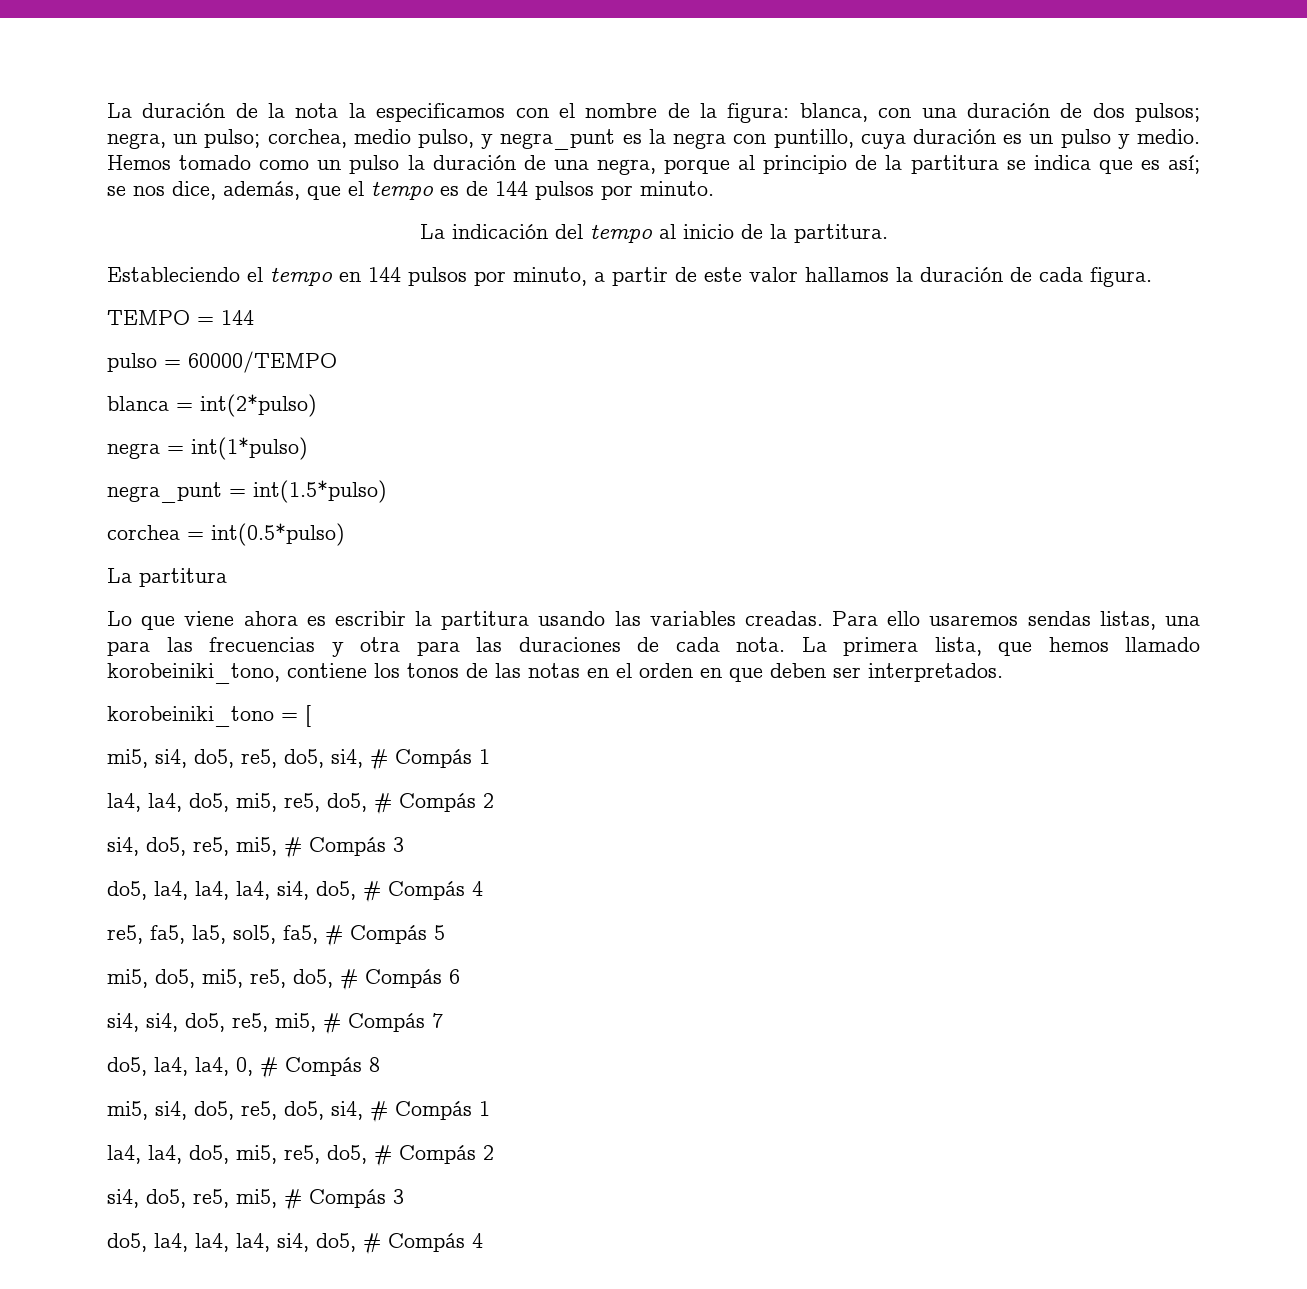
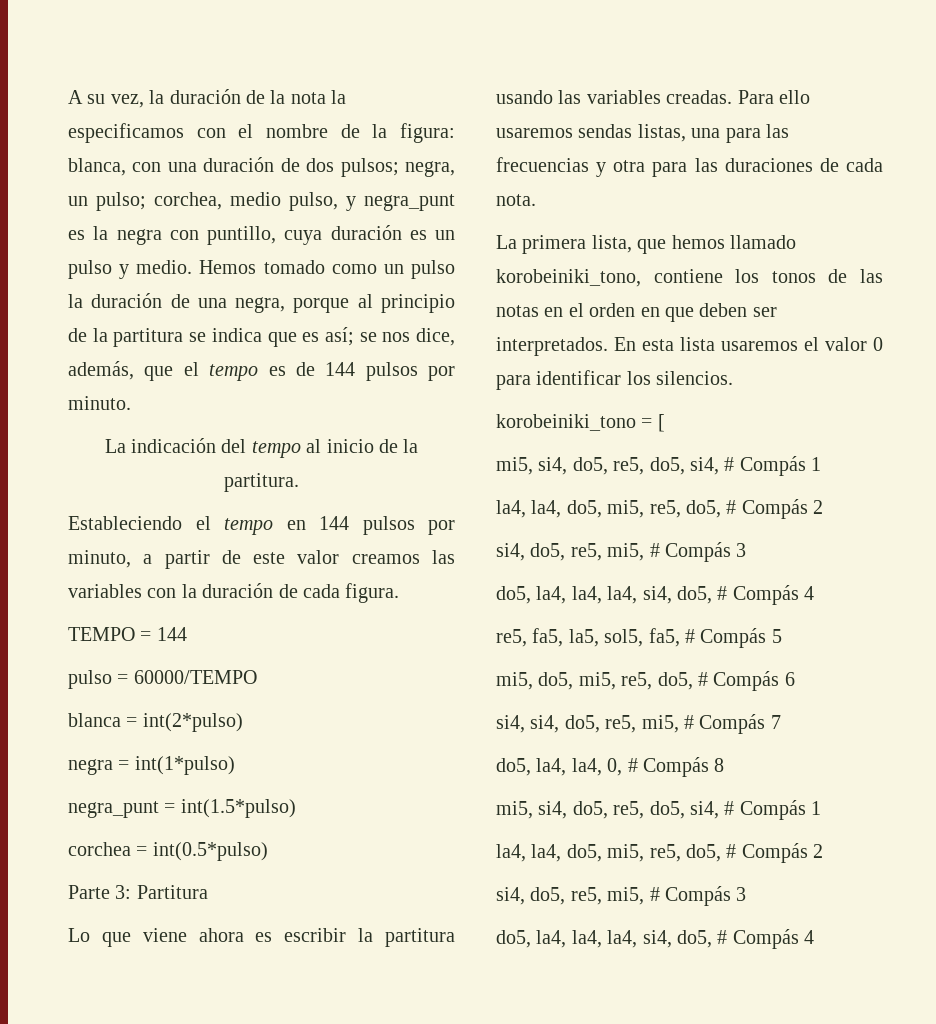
- La duración de la nota la especificamos con el nombre de la figura: blanca, con una duración de dos pulsos; negra, un pulso; corchea, medio pulso, y negra_punt es la negra con puntillo, cuya duración es un pulso y medio.
+ A su vez, la duración de la nota la especificamos con el nombre de la figura: blanca, con una duración de dos pulsos; negra, un pulso; corchea, medio pulso, y negra_punt es la negra con puntillo, cuya duración es un pulso y medio.
- Estableciendo el tempo en 144 pulsos por minuto, a partir de este valor hallamos la duración de cada figura.
+ Estableciendo el tempo en 144 pulsos por minuto, a partir de este valor creamos las variables con la duración de cada figura.
- La partitura
+ Parte 3: Partitura
- Para ello usaremos sendas listas, una para las frecuencias y otra para las duraciones de cada nota. La primera lista, que hemos llamado korobeiniki_tono, contiene los tonos de las notas en el orden en que deben ser interpretados.
+ Para ello usaremos sendas listas, una para las frecuencias y otra para las duraciones de cada nota.
+ La primera lista, que hemos llamado korobeiniki_tono, contiene los tonos de las notas en el orden en que deben ser interpretados. En esta lista usaremos el valor 0 para identificar los silencios.

